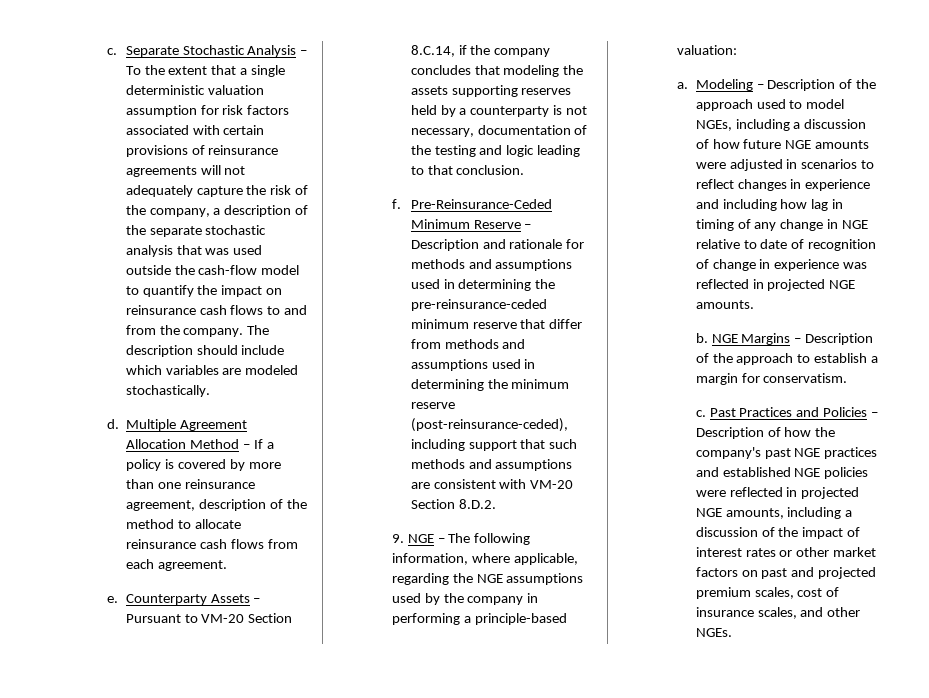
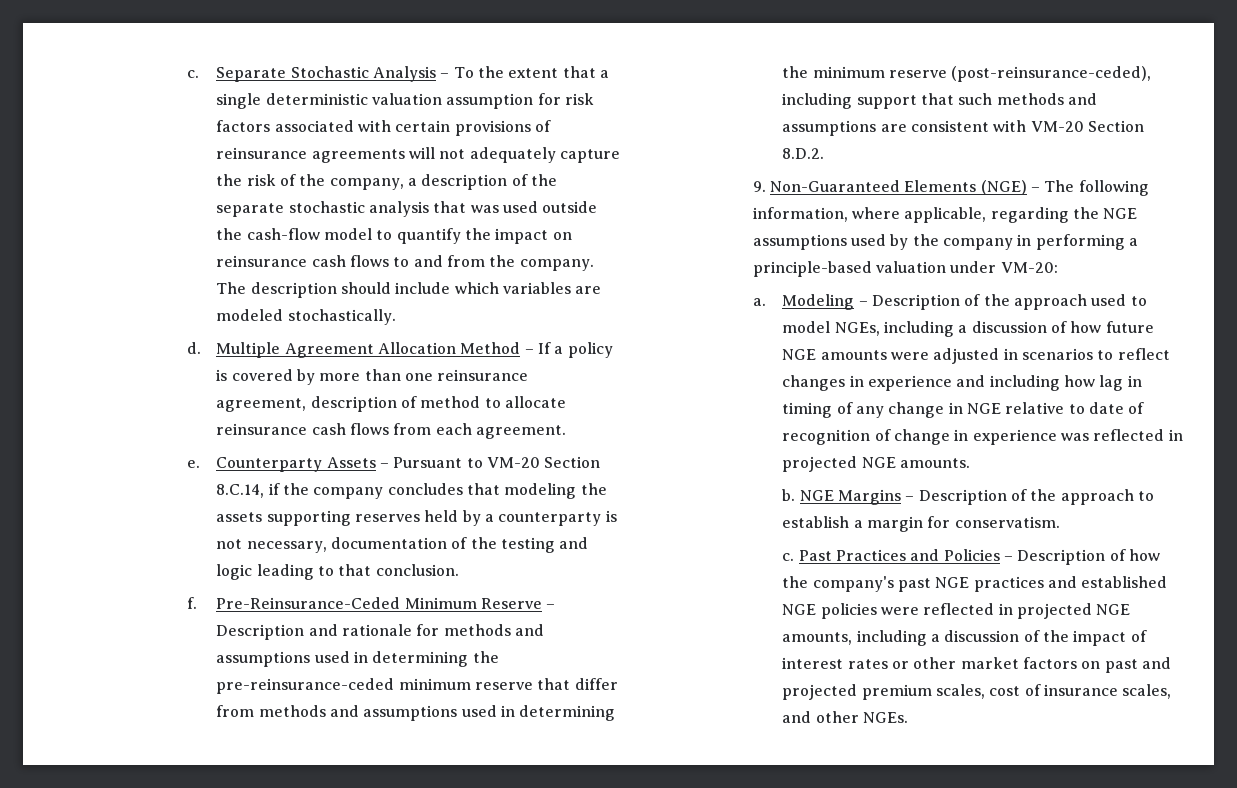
- Multiple Agreement Allocation Method – If a policy is covered by more than one reinsurance agreement, description of the method to allocate reinsurance cash flows from each agreement.
+ Multiple Agreement Allocation Method – If a policy is covered by more than one reinsurance agreement, description of method to allocate reinsurance cash flows from each agreement.
- 9. NGE – The following information, where applicable, regarding the NGE assumptions used by the company in performing a principle-based valuation:
+ 9. Non-Guaranteed Elements (NGE) – The following information, where applicable, regarding the NGE assumptions used by the company in performing a principle-based valuation under VM-20:

